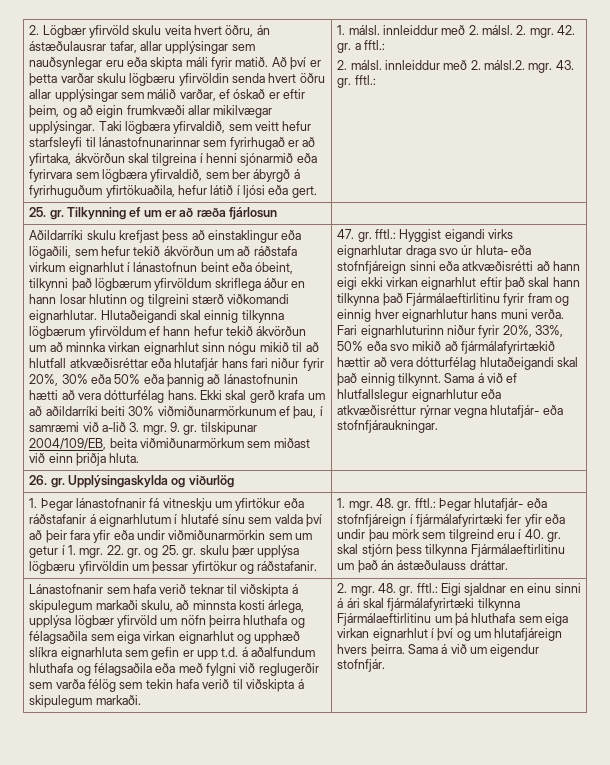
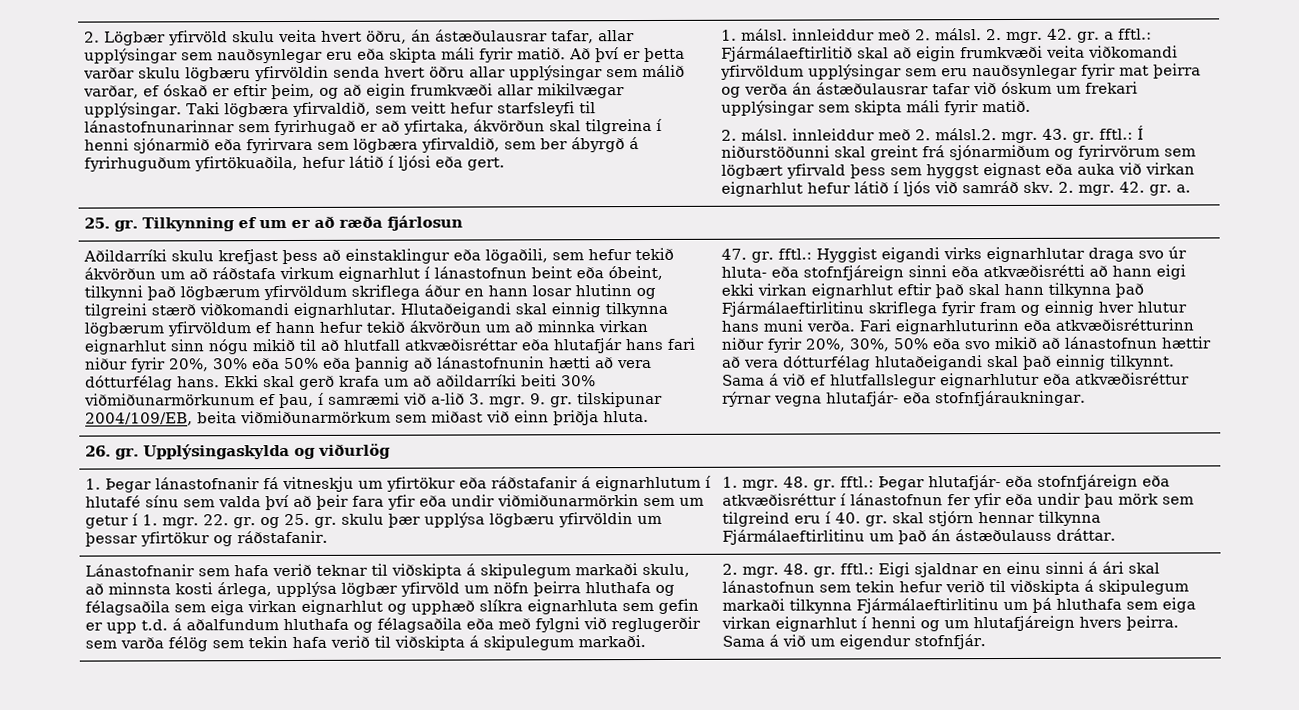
- 42. gr. a fftl.:
+ 42. gr. a fftl.: Fjármálaeftirlitið skal að eigin frumkvæði veita viðkomandi yfirvöldum upplýsingar sem eru nauðsynlegar fyrir mat þeirra og verða án ástæðulausrar tafar við óskum um frekari upplýsingar sem skipta máli fyrir matið.
- 43. gr. fftl.:
+ 43. gr. fftl.: Í niðurstöðunni skal greint frá sjónarmiðum og fyrirvörum sem lögbært yfirvald þess sem hyggst eignast eða auka við virkan eignarhlut hefur látið í ljós við samráð skv. 2. mgr. 42. gr. a.
- 47. gr. fftl.: Hyggist eigandi virks eignarhlutar draga svo úr hluta- eða stofnfjáreign sinni eða atkvæðisrétti að hann eigi ekki virkan eignarhlut eftir það skal hann tilkynna það Fjármálaeftirlitinu fyrir fram og einnig hver eignarhlutur hans muni verða.
+ 47. gr. fftl.: Hyggist eigandi virks eignarhlutar draga svo úr hluta- eða stofnfjáreign sinni eða atkvæðisrétti að hann eigi ekki virkan eignarhlut eftir það skal hann tilkynna það Fjármálaeftirlitinu skriflega fyrir fram og einnig hver hlutur hans muni verða.
- Fari eignarhluturinn niður fyrir 20%, 33%, 50% eða svo mikið að fjármálafyrirtækið hættir að vera dótturfélag hlutaðeigandi skal það einnig tilkynnt.
+ Fari eignarhluturinn eða atkvæðisrétturinn niður fyrir 20%, 30%, 50% eða svo mikið að lánastofnun hættir að vera dótturfélag hlutaðeigandi skal það einnig tilkynnt.
- 48. gr. fftl.: Þegar hlutafjár- eða stofnfjáreign í fjármálafyrirtæki fer yfir eða undir þau mörk sem tilgreind eru í 40. gr. skal stjórn þess tilkynna Fjármálaeftirlitinu um það án ástæðulauss dráttar.
+ 48. gr. fftl.: Þegar hlutafjár- eða stofnfjáreign eða atkvæðisréttur í lánastofnun fer yfir eða undir þau mörk sem tilgreind eru í 40. gr. skal stjórn hennar tilkynna Fjármálaeftirlitinu um það án ástæðulauss dráttar.
- 48. gr. fftl.: Eigi sjaldnar en einu sinni á ári skal fjármálafyrirtæki tilkynna Fjármálaeftirlitinu um þá hluthafa sem eiga virkan eignarhlut í því og um hlutafjáreign hvers þeirra.
+ 48. gr. fftl.: Eigi sjaldnar en einu sinni á ári skal lánastofnun sem tekin hefur verið til viðskipta á skipulegum markaði tilkynna Fjármálaeftirlitinu um þá hluthafa sem eiga virkan eignarhlut í henni og um hlutafjáreign hvers þeirra.

